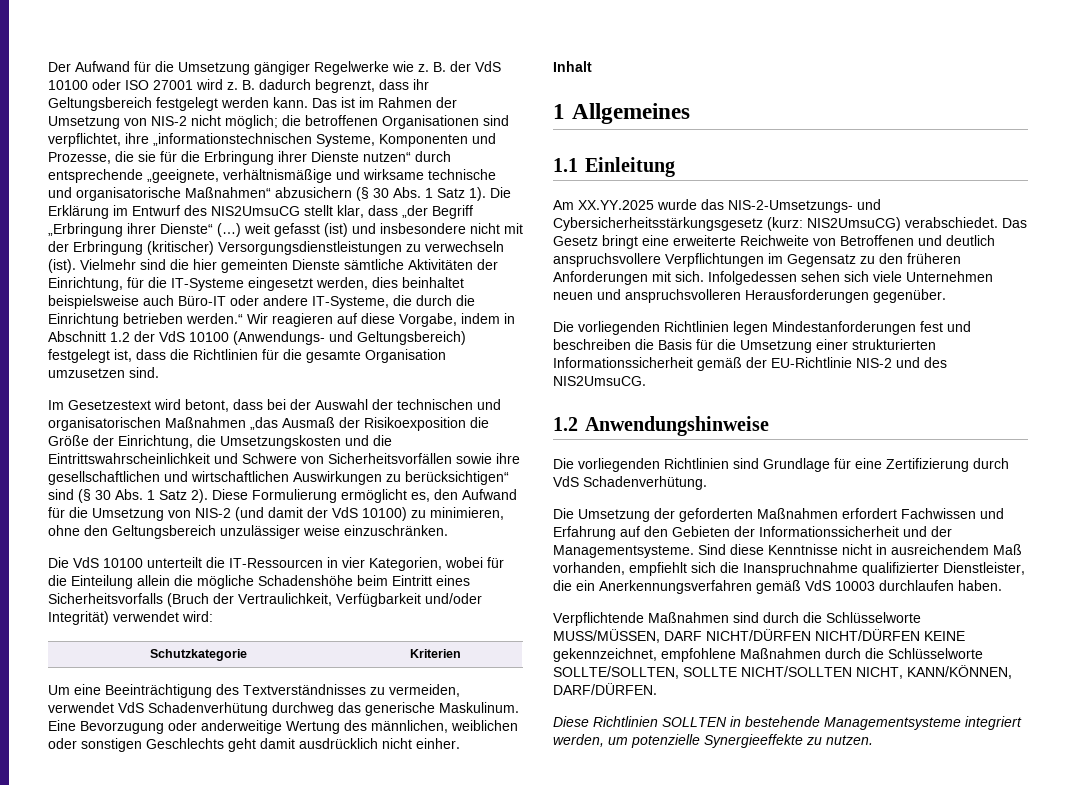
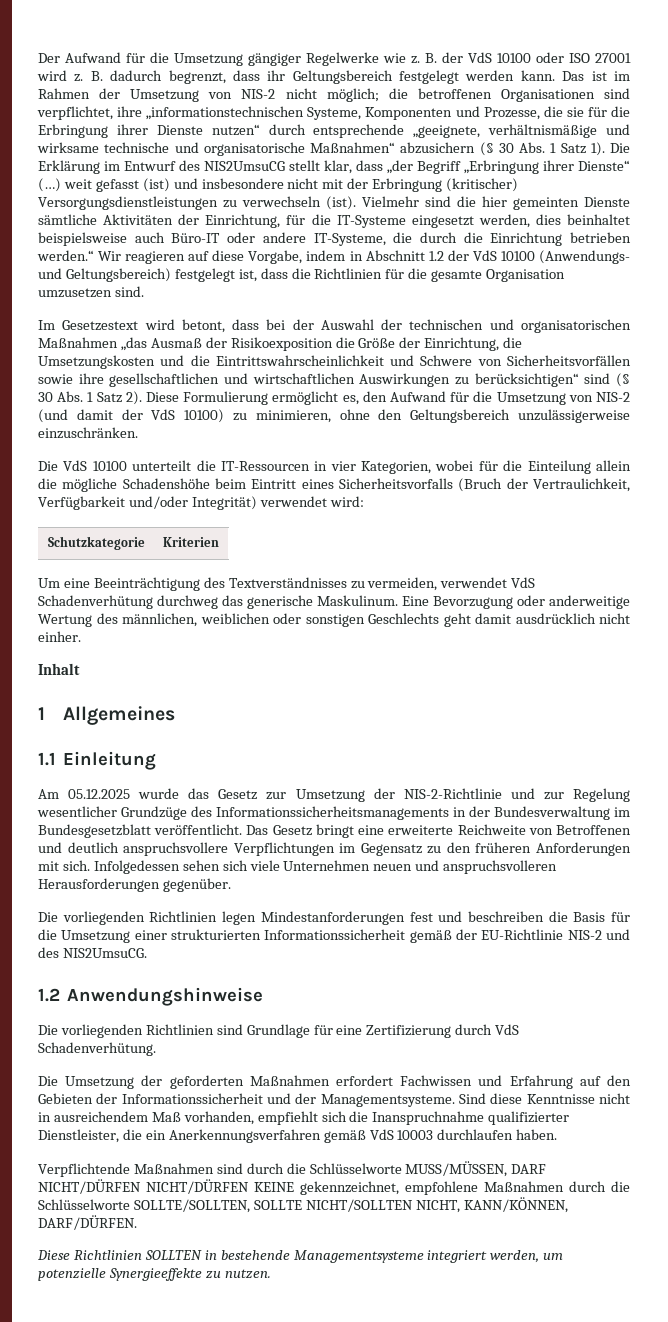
- Diese Formulierung ermöglicht es, den Aufwand für die Umsetzung von NIS-2 (und damit der VdS 10100) zu minimieren, ohne den Geltungsbereich unzulässiger weise einzuschränken.
+ Diese Formulierung ermöglicht es, den Aufwand für die Umsetzung von NIS-2 (und damit der VdS 10100) zu minimieren, ohne den Geltungsbereich unzulässigerweise einzuschränken.
- Am XX.YY.2025 wurde das NIS-2-Umsetzungs- und Cybersicherheitsstärkungsgesetz (kurz: NIS2UmsuCG) verabschiedet.
+ Am 05.12.2025 wurde das Gesetz zur Umsetzung der NIS-2-Richtlinie und zur Regelung wesentlicher Grundzüge des Informationssicherheitsmanagements in der Bundesverwaltung im Bundesgesetzblatt veröffentlicht.

